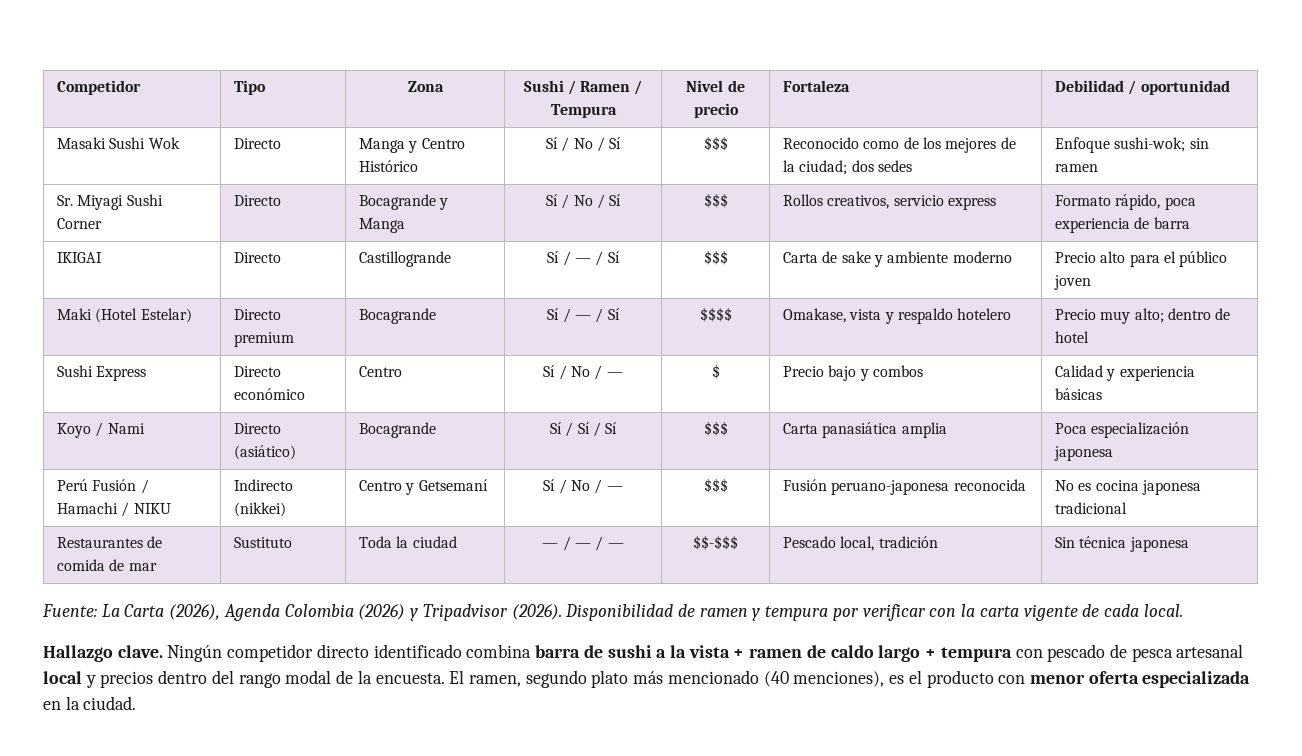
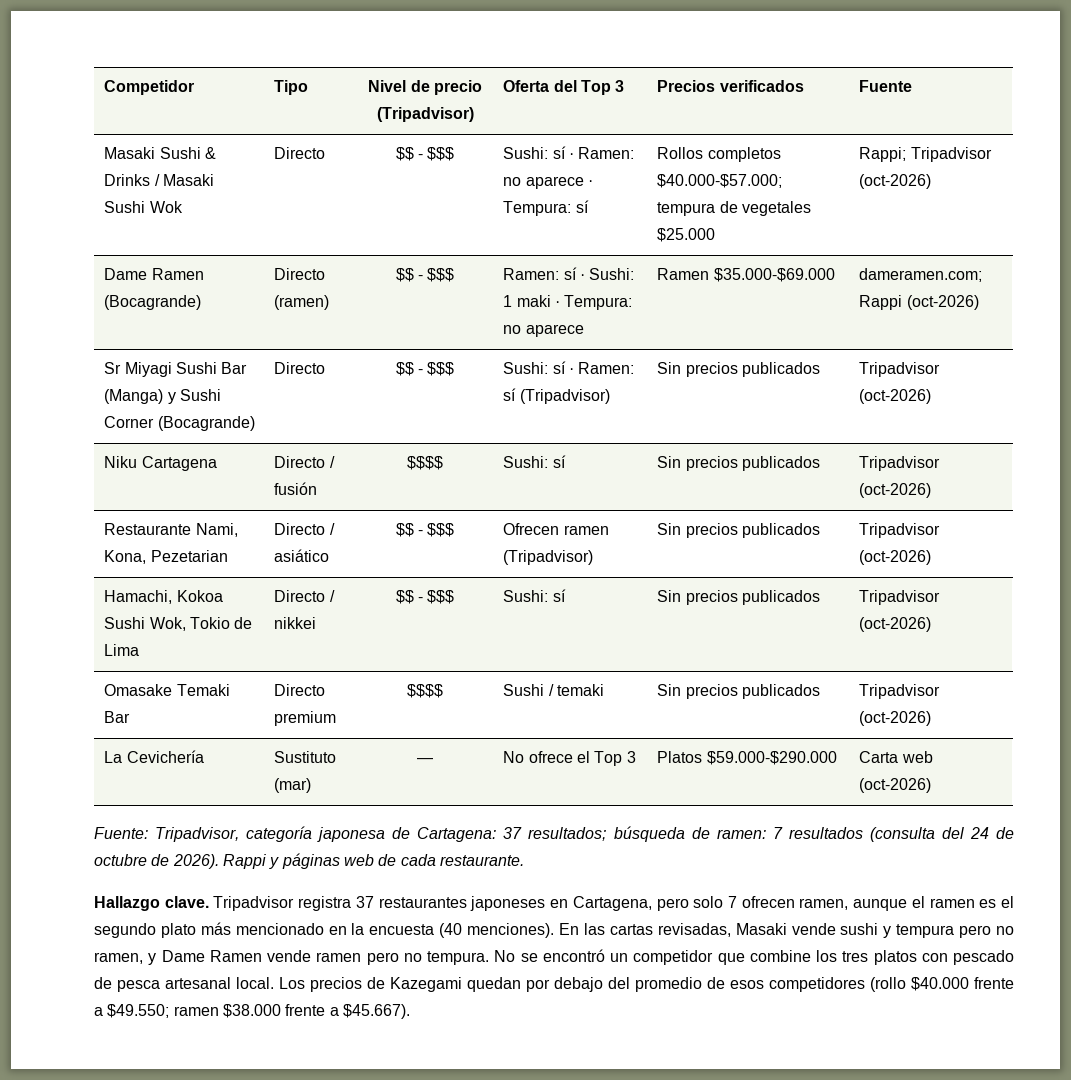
- Competidor | Tipo | Zona | Sushi / Ramen / Tempura | Nivel de precio | Fortaleza | Debilidad / oportunidad
- Masaki Sushi Wok | Directo | Manga y Centro Histórico | Sí / No / Sí | $$$ | Reconocido como de los mejores de la ciudad; dos sedes | Enfoque sushi-wok; sin ramen
- Sr. Miyagi Sushi Corner | Directo | Bocagrande y Manga | Sí / No / Sí | $$$ | Rollos creativos, servicio express | Formato rápido, poca experiencia de barra
- IKIGAI | Directo | Castillogrande | Sí / — / Sí | $$$ | Carta de sake y ambiente moderno | Precio alto para el público joven
- Maki (Hotel Estelar) | Directo premium | Bocagrande | Sí / — / Sí | $$$$ | Omakase, vista y respaldo hotelero | Precio muy alto; dentro de hotel
- Sushi Express | Directo económico | Centro | Sí / No / — | $ | Precio bajo y combos | Calidad y experiencia básicas
- Koyo / Nami | Directo (asiático) | Bocagrande | Sí / Sí / Sí | $$$ | Carta panasiática amplia | Poca especialización japonesa
- Perú Fusión / Hamachi / NIKU | Indirecto (nikkei) | Centro y Getsemaní | Sí / No / — | $$$ | Fusión peruano-japonesa reconocida | No es cocina japonesa tradicional
- Restaurantes de comida de mar | Sustituto | Toda la ciudad | — / — / — | $$-$$$ | Pescado local, tradición | Sin técnica japonesa
- Fuente: La Carta (2026), Agenda Colombia (2026) y Tripadvisor (2026). Disponibilidad de ramen y tempura por verificar con la carta vigente de cada local.
+ Competidor | Tipo | Nivel de precio (Tripadvisor) | Oferta del Top 3 | Precios verificados | Fuente
+ Masaki Sushi & Drinks / Masaki Sushi Wok | Directo | $$ - $$$ | Sushi: sí · Ramen: no aparece · Tempura: sí | Rollos completos $40.000-$57.000; tempura de vegetales $25.000 | Rappi; Tripadvisor (oct-2026)
+ Dame Ramen (Bocagrande) | Directo (ramen) | $$ - $$$ | Ramen: sí · Sushi: 1 maki · Tempura: no aparece | Ramen $35.000-$69.000 | dameramen.com; Rappi (oct-2026)
+ Sr Miyagi Sushi Bar (Manga) y Sushi Corner (Bocagrande) | Directo | $$ - $$$ | Sushi: sí · Ramen: sí (Tripadvisor) | Sin precios publicados | Tripadvisor (oct-2026)
+ Niku Cartagena | Directo / fusión | $$$$ | Sushi: sí | Sin precios publicados | Tripadvisor (oct-2026)
+ Restaurante Nami, Kona, Pezetarian | Directo / asiático | $$ - $$$ | Ofrecen ramen (Tripadvisor) | Sin precios publicados | Tripadvisor (oct-2026)
+ Hamachi, Kokoa Sushi Wok, Tokio de Lima | Directo / nikkei | $$ - $$$ | Sushi: sí | Sin precios publicados | Tripadvisor (oct-2026)
+ Omasake Temaki Bar | Directo premium | $$$$ | Sushi / temaki | Sin precios publicados | Tripadvisor (oct-2026)
+ La Cevichería | Sustituto (mar) | — | No ofrece el Top 3 | Platos $59.000-$290.000 | Carta web (oct-2026)
+ Fuente: Tripadvisor, categoría japonesa de Cartagena: 37 resultados; búsqueda de ramen: 7 resultados (consulta del 24 de octubre de 2026). Rappi y páginas web de cada restaurante.
- Ningún competidor directo identificado combina barra de sushi a la vista + ramen de caldo largo + tempura con pescado de pesca artesanal local y precios dentro del rango modal de la encuesta. El ramen, segundo plato más mencionado (40 menciones), es el producto con menor oferta especializada en la ciudad.
+ Tripadvisor registra 37 restaurantes japoneses en Cartagena, pero solo 7 ofrecen ramen, aunque el ramen es el segundo plato más mencionado en la encuesta (40 menciones). En las cartas revisadas, Masaki vende sushi y tempura pero no ramen, y Dame Ramen vende ramen pero no tempura. No se encontró un competidor que combine los tres platos con pescado de pesca artesanal local. Los precios de Kazegami quedan por debajo del promedio de esos competidores (rollo $40.000 frente a $49.550; ramen $38.000 frente a $45.667).

